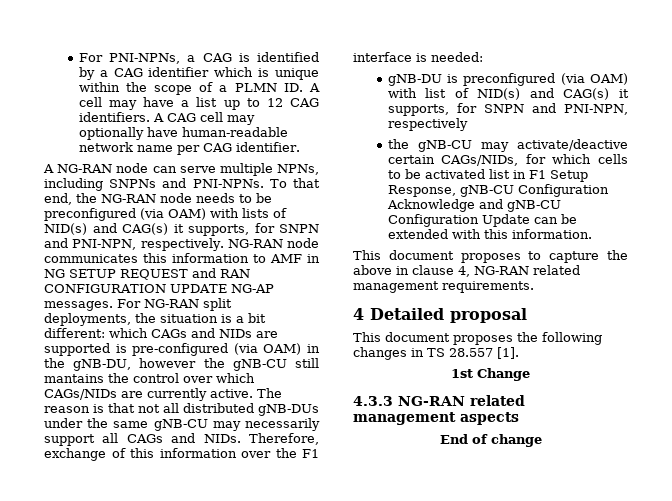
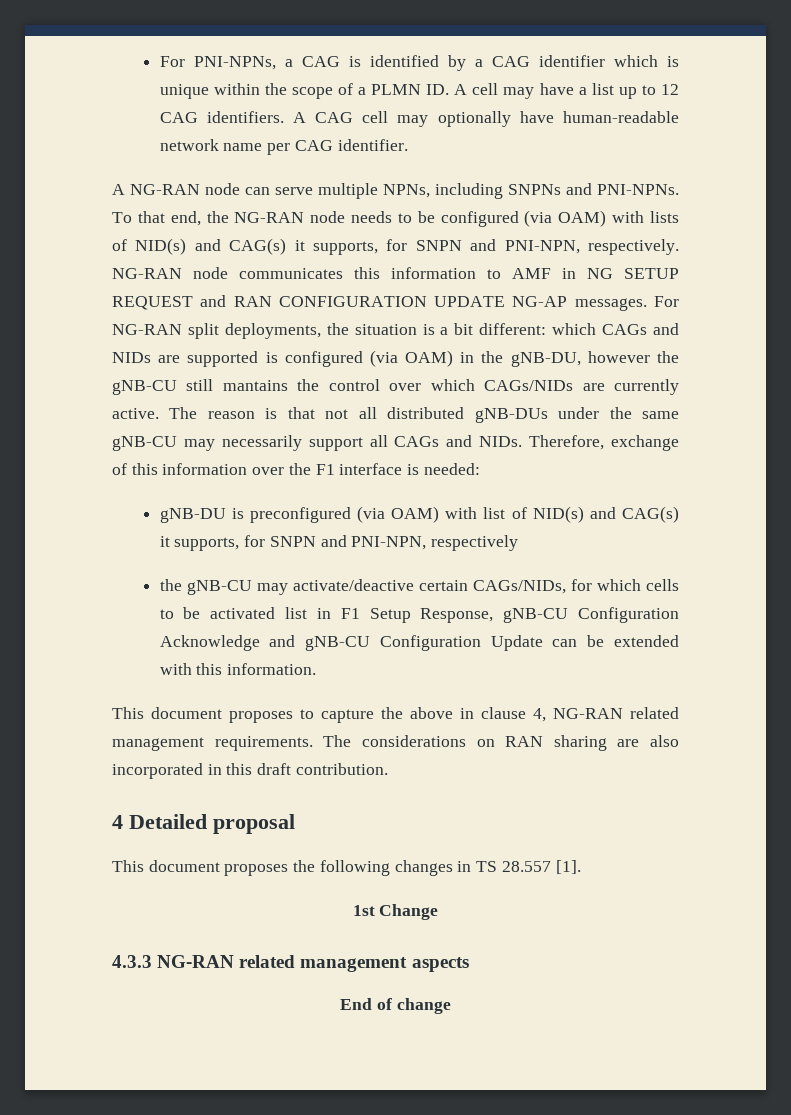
- To that end, the NG-RAN node needs to be preconfigured (via OAM) with lists of NID(s) and CAG(s) it supports, for SNPN and PNI-NPN, respectively.
+ To that end, the NG-RAN node needs to be configured (via OAM) with lists of NID(s) and CAG(s) it supports, for SNPN and PNI-NPN, respectively.
- For NG-RAN split deployments, the situation is a bit different: which CAGs and NIDs are supported is pre-configured (via OAM) in the gNB-DU, however the gNB-CU still mantains the control over which CAGs/NIDs are currently active.
+ For NG-RAN split deployments, the situation is a bit different: which CAGs and NIDs are supported is configured (via OAM) in the gNB-DU, however the gNB-CU still mantains the control over which CAGs/NIDs are currently active.
+ The considerations on RAN sharing are also incorporated in this draft contribution.

